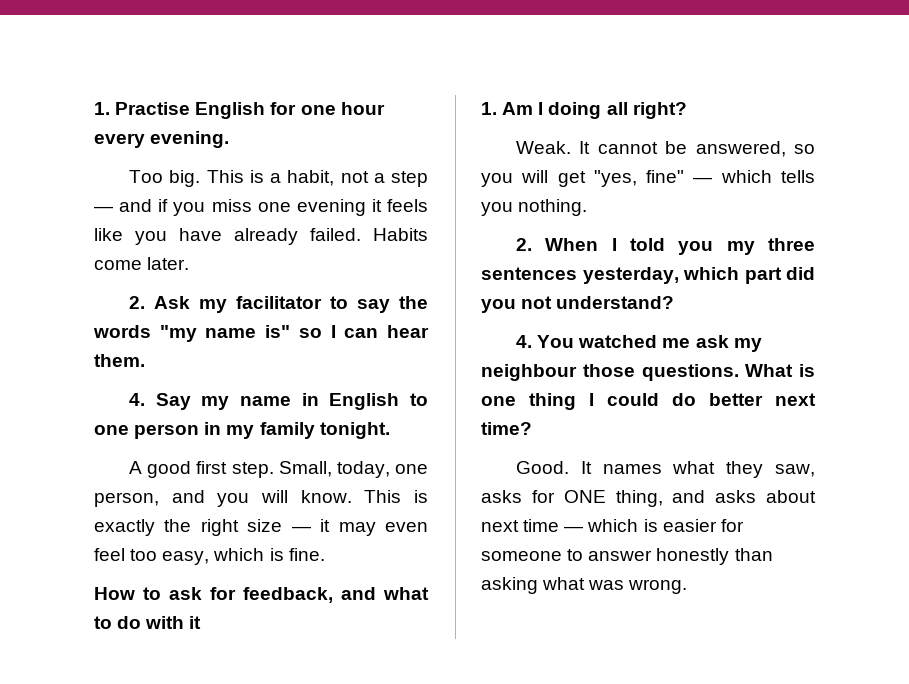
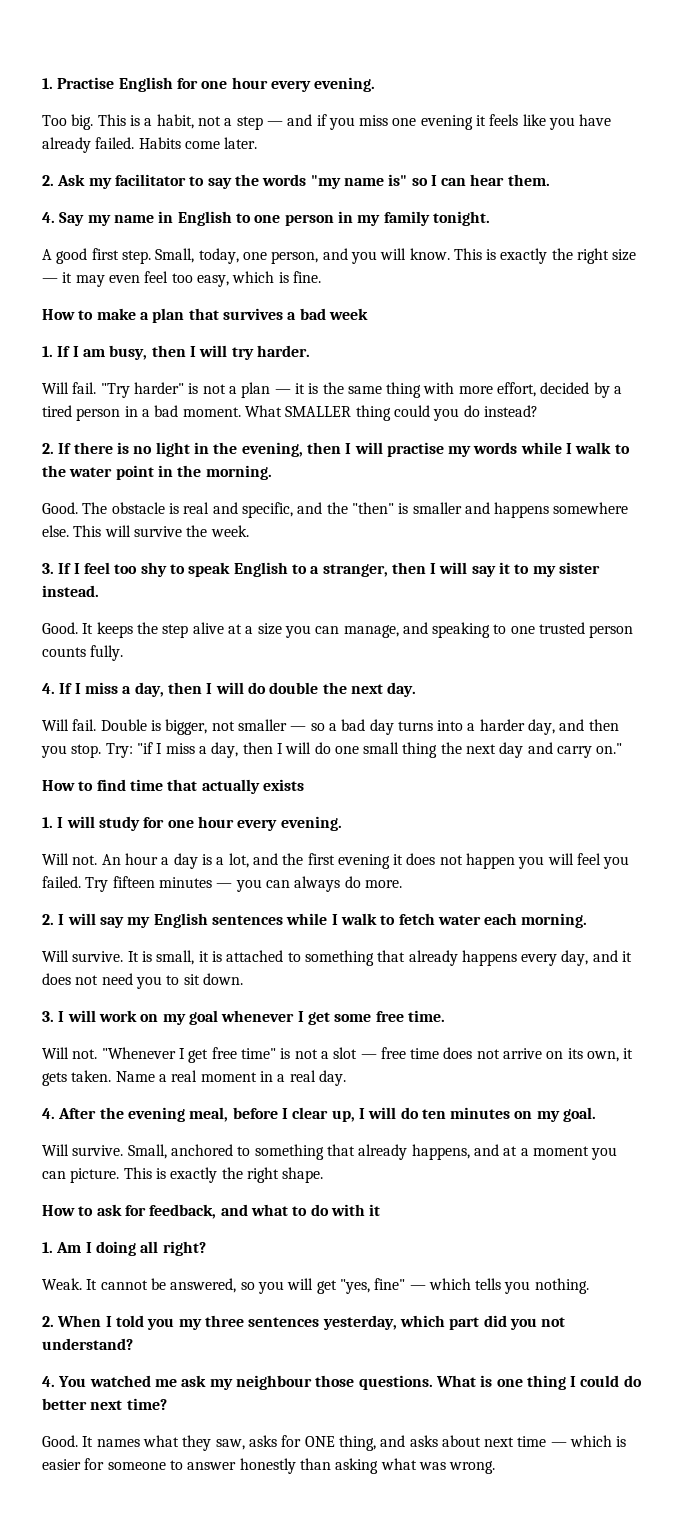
+ How to make a plan that survives a bad week
+ 1. If I am busy, then I will try harder.
+ Will fail. "Try harder" is not a plan — it is the same thing with more effort, decided by a tired person in a bad moment. What SMALLER thing could you do instead?
+ 2. If there is no light in the evening, then I will practise my words while I walk to the water point in the morning.
+ Good. The obstacle is real and specific, and the "then" is smaller and happens somewhere else. This will survive the week.
+ 3. If I feel too shy to speak English to a stranger, then I will say it to my sister instead.
+ Good. It keeps the step alive at a size you can manage, and speaking to one trusted person counts fully.
+ 4. If I miss a day, then I will do double the next day.
+ Will fail. Double is bigger, not smaller — so a bad day turns into a harder day, and then you stop. Try: "if I miss a day, then I will do one small thing the next day and carry on."
+ How to find time that actually exists
+ 1. I will study for one hour every evening.
+ Will not. An hour a day is a lot, and the first evening it does not happen you will feel you failed. Try fifteen minutes — you can always do more.
+ 2. I will say my English sentences while I walk to fetch water each morning.
+ Will survive. It is small, it is attached to something that already happens every day, and it does not need you to sit down.
+ 3. I will work on my goal whenever I get some free time.
+ Will not. "Whenever I get free time" is not a slot — free time does not arrive on its own, it gets taken. Name a real moment in a real day.
+ 4. After the evening meal, before I clear up, I will do ten minutes on my goal.
+ Will survive. Small, anchored to something that already happens, and at a moment you can picture. This is exactly the right shape.

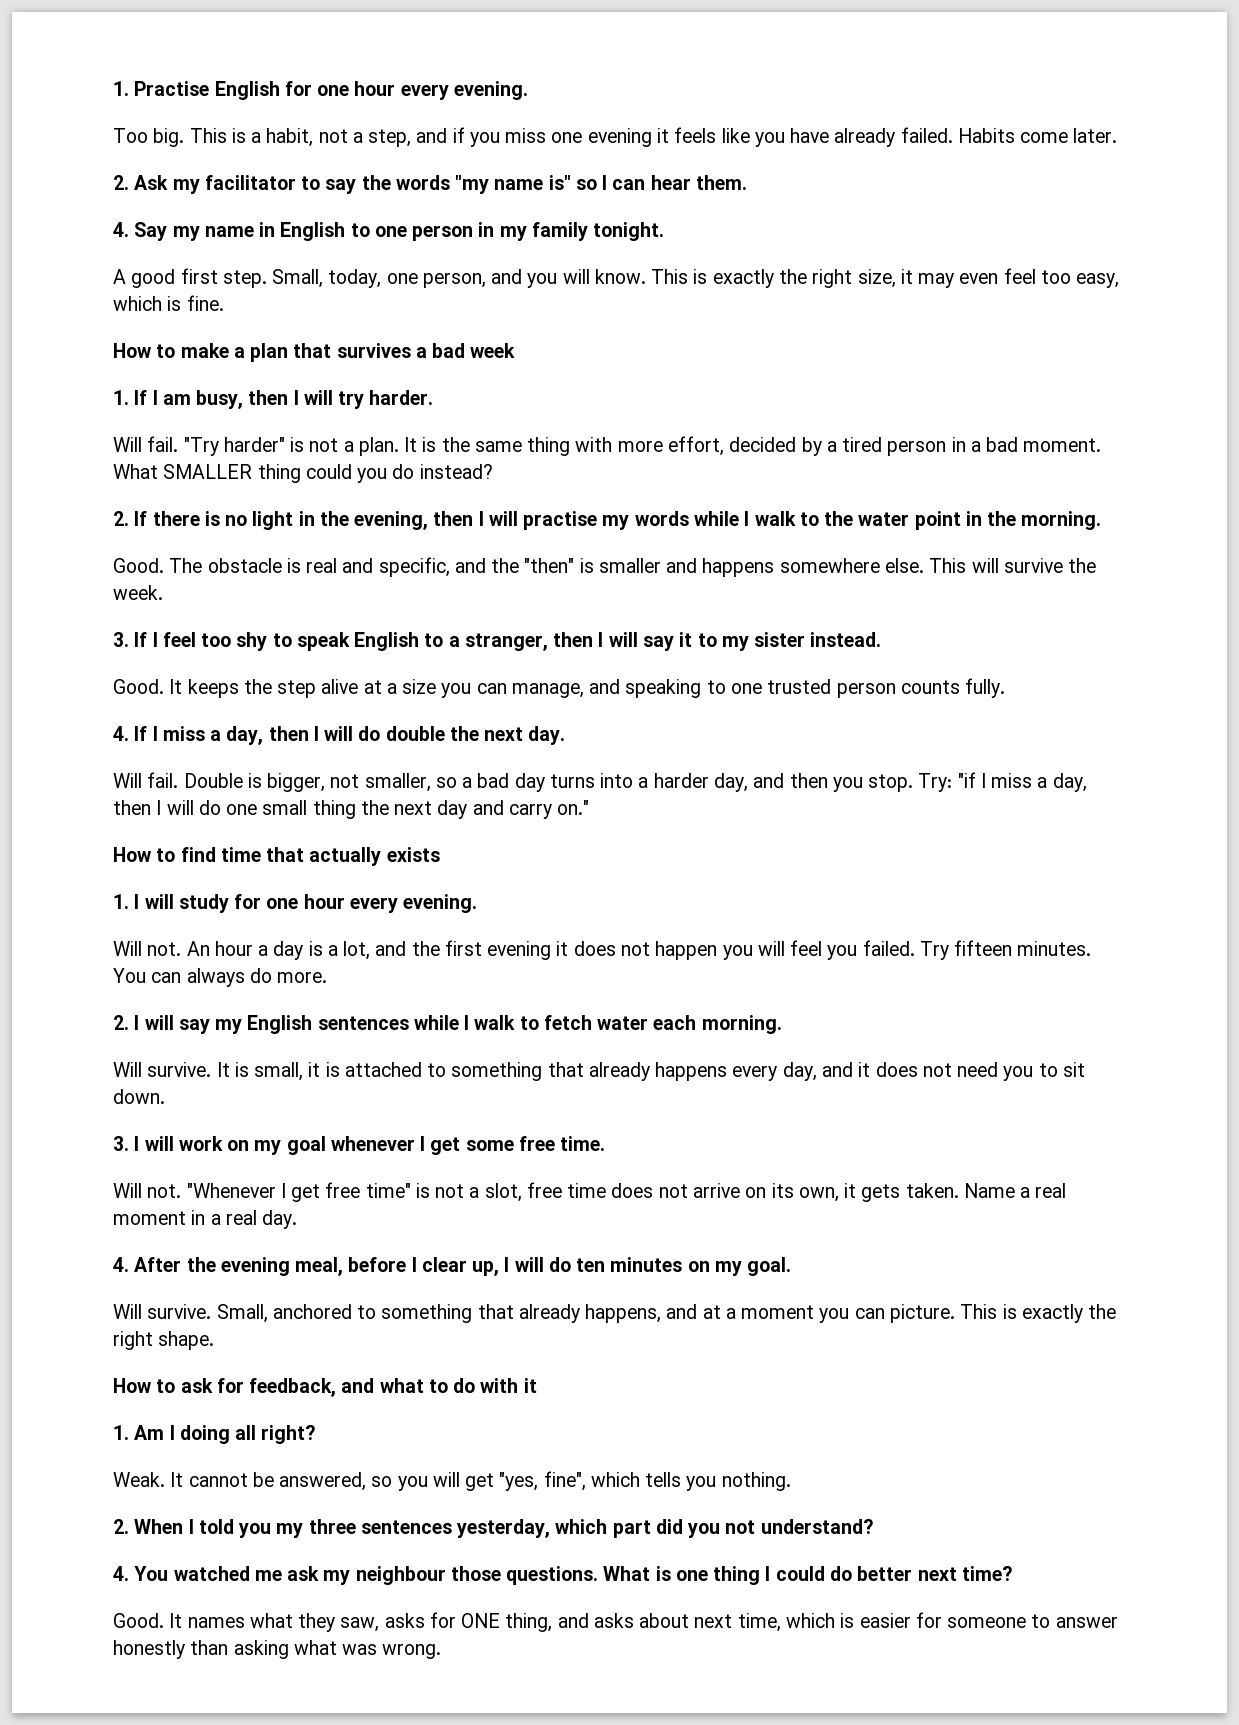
- This is a habit, not a step — and if you miss one evening it feels like you have already failed.
+ This is a habit, not a step, and if you miss one evening it feels like you have already failed.
- This is exactly the right size — it may even feel too easy, which is fine.
+ This is exactly the right size, it may even feel too easy, which is fine.
- "Try harder" is not a plan — it is the same thing with more effort, decided by a tired person in a bad moment.
+ "Try harder" is not a plan. It is the same thing with more effort, decided by a tired person in a bad moment.
- Double is bigger, not smaller — so a bad day turns into a harder day, and then you stop.
+ Double is bigger, not smaller, so a bad day turns into a harder day, and then you stop.
- Try fifteen minutes — you can always do more.
+ Try fifteen minutes. You can always do more.
- "Whenever I get free time" is not a slot — free time does not arrive on its own, it gets taken.
+ "Whenever I get free time" is not a slot, free time does not arrive on its own, it gets taken.
- It cannot be answered, so you will get "yes, fine" — which tells you nothing.
+ It cannot be answered, so you will get "yes, fine", which tells you nothing.
- It names what they saw, asks for ONE thing, and asks about next time — which is easier for someone to answer honestly than asking what was wrong.
+ It names what they saw, asks for ONE thing, and asks about next time, which is easier for someone to answer honestly than asking what was wrong.

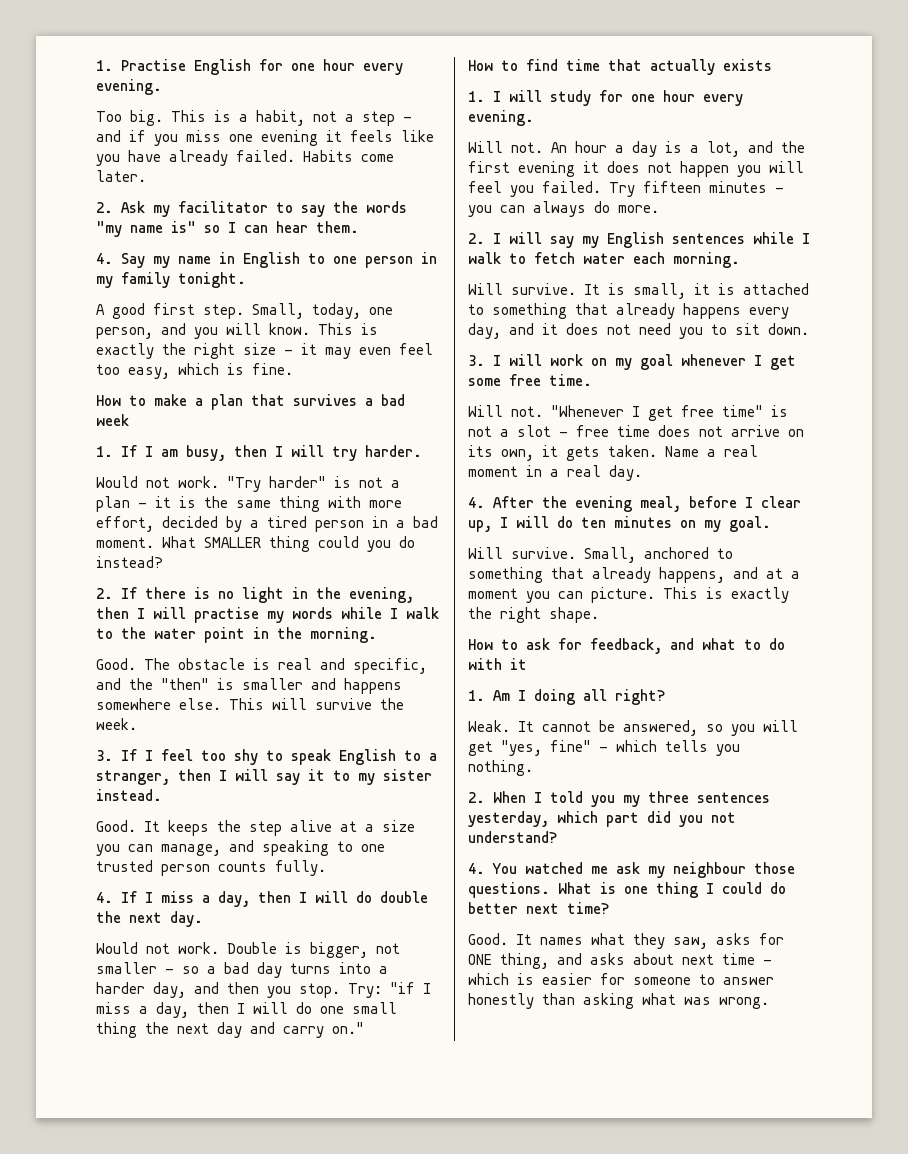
- This is a habit, not a step, and if you miss one evening it feels like you have already failed.
+ This is a habit, not a step - and if you miss one evening it feels like you have already failed.
- This is exactly the right size, it may even feel too easy, which is fine.
+ This is exactly the right size - it may even feel too easy, which is fine.
  1. If I am busy, then I will try harder.
- Will fail.
+ Would not work.
- "Try harder" is not a plan. It is the same thing with more effort, decided by a tired person in a bad moment.
+ "Try harder" is not a plan - it is the same thing with more effort, decided by a tired person in a bad moment.
  4. If I miss a day, then I will do double the next day.
- Will fail.
+ Would not work.
- Double is bigger, not smaller, so a bad day turns into a harder day, and then you stop.
+ Double is bigger, not smaller - so a bad day turns into a harder day, and then you stop.
- Try fifteen minutes. You can always do more.
+ Try fifteen minutes - you can always do more.
- "Whenever I get free time" is not a slot, free time does not arrive on its own, it gets taken.
+ "Whenever I get free time" is not a slot - free time does not arrive on its own, it gets taken.
- It cannot be answered, so you will get "yes, fine", which tells you nothing.
+ It cannot be answered, so you will get "yes, fine" - which tells you nothing.
- It names what they saw, asks for ONE thing, and asks about next time, which is easier for someone to answer honestly than asking what was wrong.
+ It names what they saw, asks for ONE thing, and asks about next time - which is easier for someone to answer honestly than asking what was wrong.

